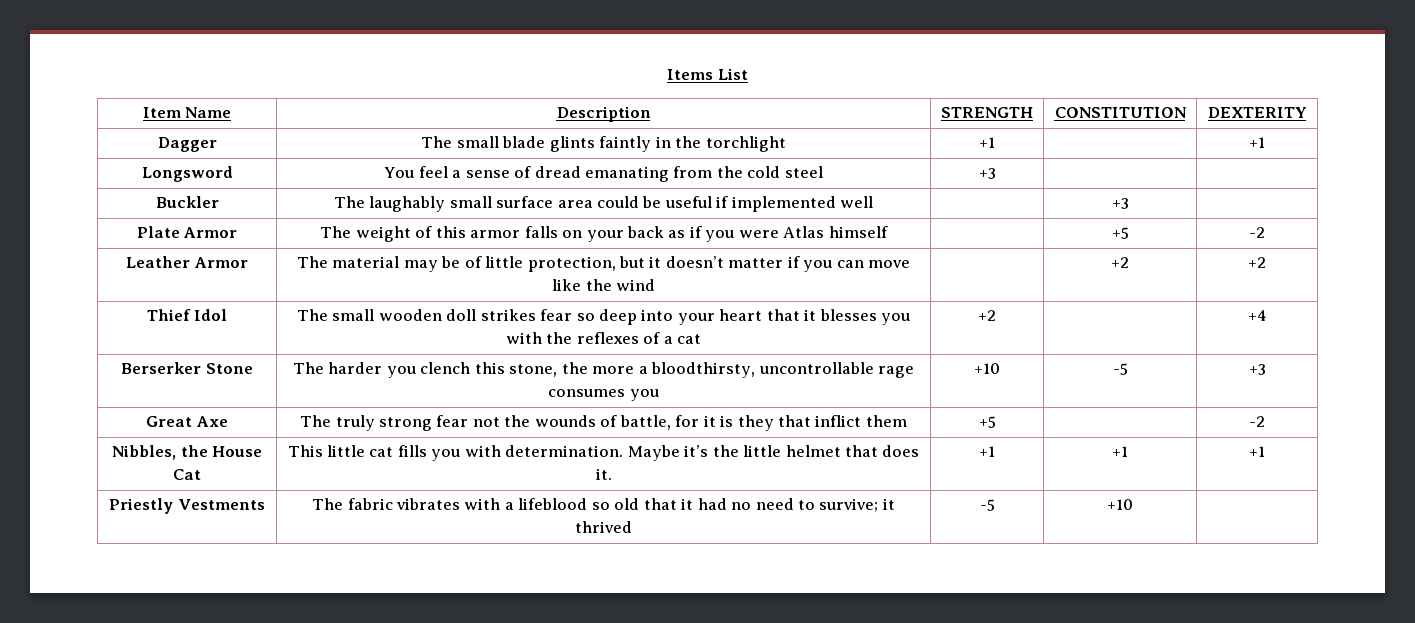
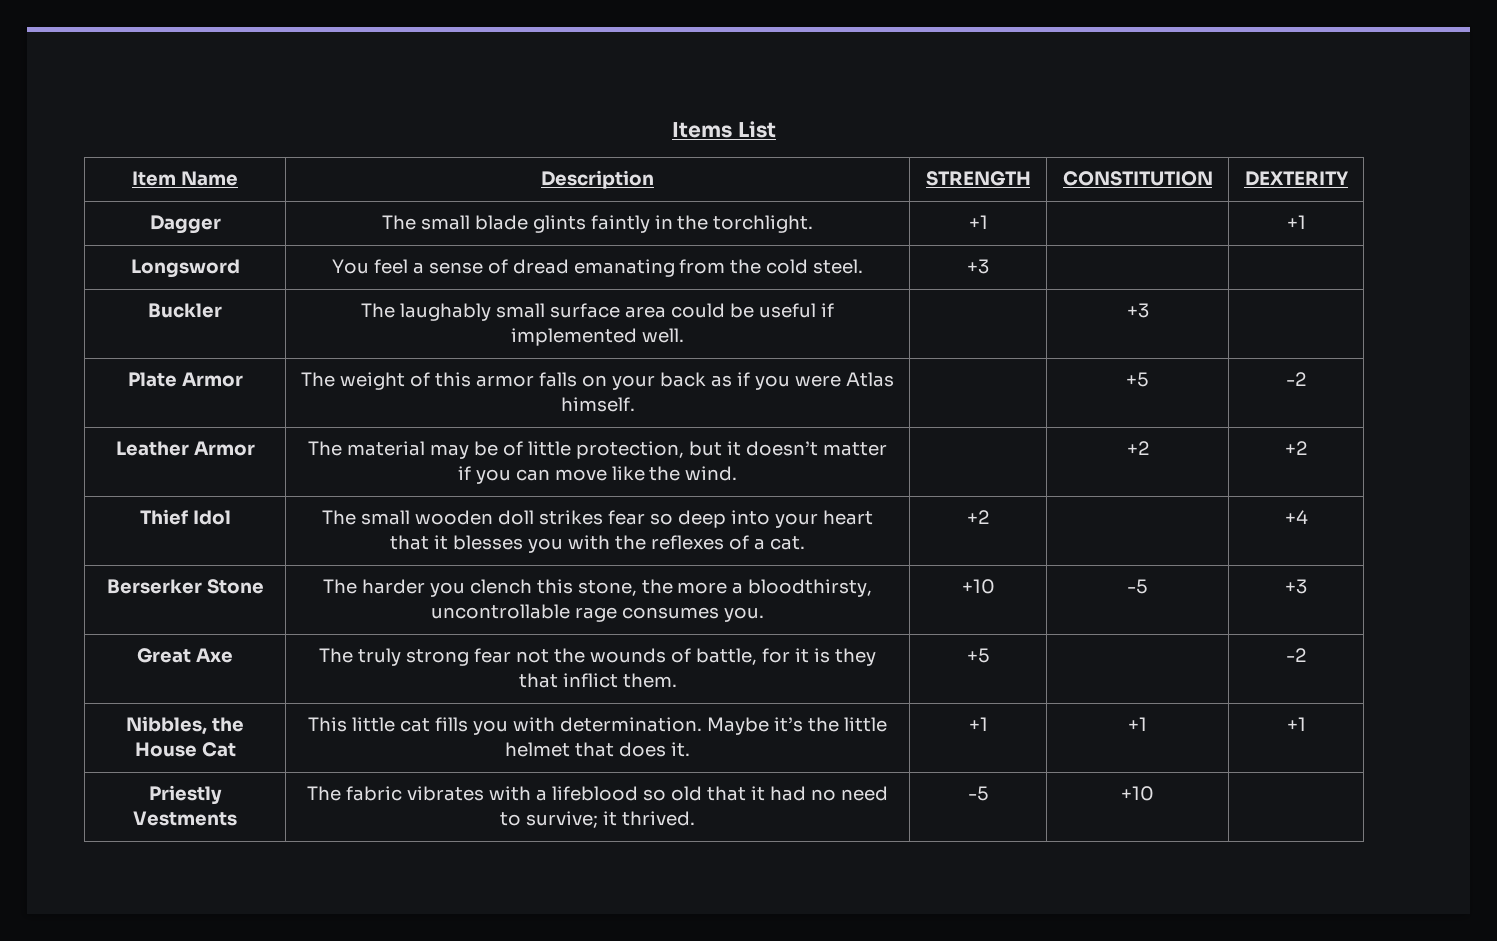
- Dagger | The small blade glints faintly in the torchlight | +1 | | +1
+ Dagger | The small blade glints faintly in the torchlight. | +1 | | +1
- Longsword | You feel a sense of dread emanating from the cold steel | +3 | |
+ Longsword | You feel a sense of dread emanating from the cold steel. | +3 | |
- Buckler | The laughably small surface area could be useful if implemented well | | +3 |
+ Buckler | The laughably small surface area could be useful if implemented well. | | +3 |
- Plate Armor | The weight of this armor falls on your back as if you were Atlas himself | | +5 | -2
+ Plate Armor | The weight of this armor falls on your back as if you were Atlas himself. | | +5 | -2
- Leather Armor | The material may be of little protection, but it doesn’t matter if you can move like the wind | | +2 | +2
+ Leather Armor | The material may be of little protection, but it doesn’t matter if you can move like the wind. | | +2 | +2
- Thief Idol | The small wooden doll strikes fear so deep into your heart that it blesses you with the reflexes of a cat | +2 | | +4
+ Thief Idol | The small wooden doll strikes fear so deep into your heart that it blesses you with the reflexes of a cat. | +2 | | +4
- Berserker Stone | The harder you clench this stone, the more a bloodthirsty, uncontrollable rage consumes you | +10 | -5 | +3
+ Berserker Stone | The harder you clench this stone, the more a bloodthirsty, uncontrollable rage consumes you. | +10 | -5 | +3
- Great Axe | The truly strong fear not the wounds of battle, for it is they that inflict them | +5 | | -2
+ Great Axe | The truly strong fear not the wounds of battle, for it is they that inflict them. | +5 | | -2
- Priestly Vestments | The fabric vibrates with a lifeblood so old that it had no need to survive; it thrived | -5 | +10 |
+ Priestly Vestments | The fabric vibrates with a lifeblood so old that it had no need to survive; it thrived. | -5 | +10 |

